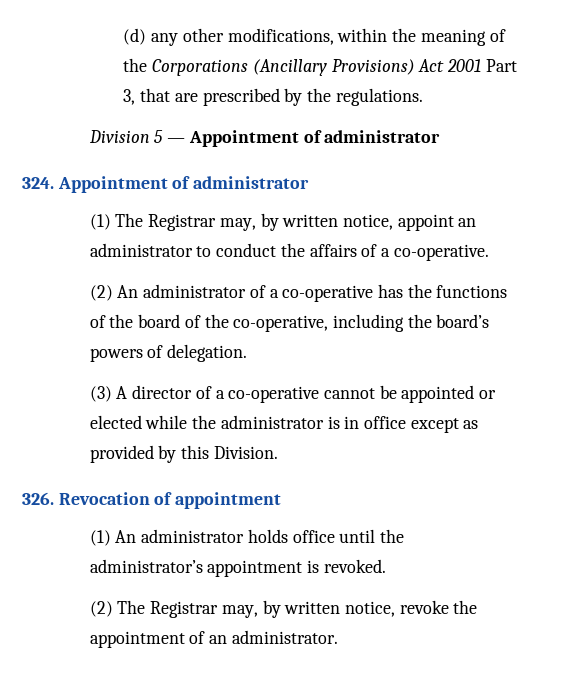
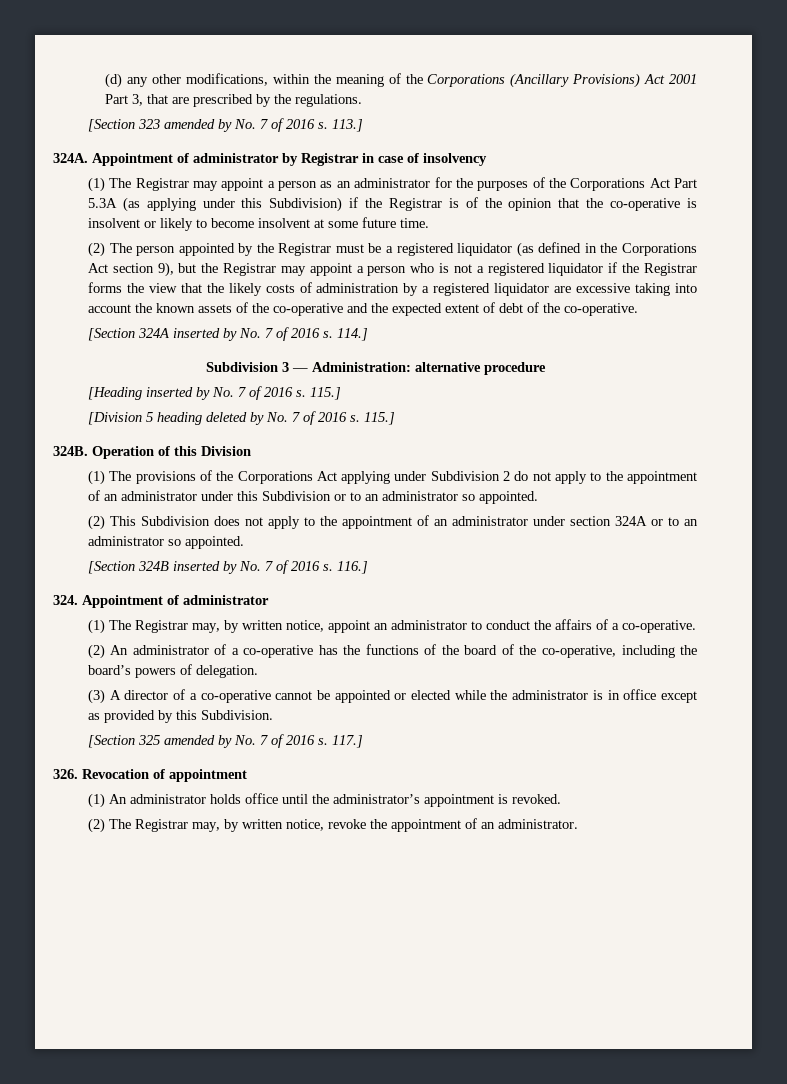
- Division 5 — Appointment of administrator
+ [Section 323 amended by No. 7 of 2016 s. 113.]
+ 324A. Appointment of administrator by Registrar in case of insolvency
+ (1) The Registrar may appoint a person as an administrator for the purposes of the Corporations Act Part 5.3A (as applying under this Subdivision) if the Registrar is of the opinion that the co-operative is insolvent or likely to become insolvent at some future time.
+ (2) The person appointed by the Registrar must be a registered liquidator (as defined in the Corporations Act section 9), but the Registrar may appoint a person who is not a registered liquidator if the Registrar forms the view that the likely costs of administration by a registered liquidator are excessive taking into account the known assets of the co-operative and the expected extent of debt of the co-operative.
+ [Section 324A inserted by No. 7 of 2016 s. 114.]
+ Subdivision 3 — Administration: alternative procedure
+ [Heading inserted by No. 7 of 2016 s. 115.]
+ [Division 5 heading deleted by No. 7 of 2016 s. 115.]
+ 324B. Operation of this Division
+ (1) The provisions of the Corporations Act applying under Subdivision 2 do not apply to the appointment of an administrator under this Subdivision or to an administrator so appointed.
+ (2) This Subdivision does not apply to the appointment of an administrator under section 324A or to an administrator so appointed.
+ [Section 324B inserted by No. 7 of 2016 s. 116.]
- (3) A director of a co-operative cannot be appointed or elected while the administrator is in office except as provided by this Division.
+ (3) A director of a co-operative cannot be appointed or elected while the administrator is in office except as provided by this Subdivision.
+ [Section 325 amended by No. 7 of 2016 s. 117.]

